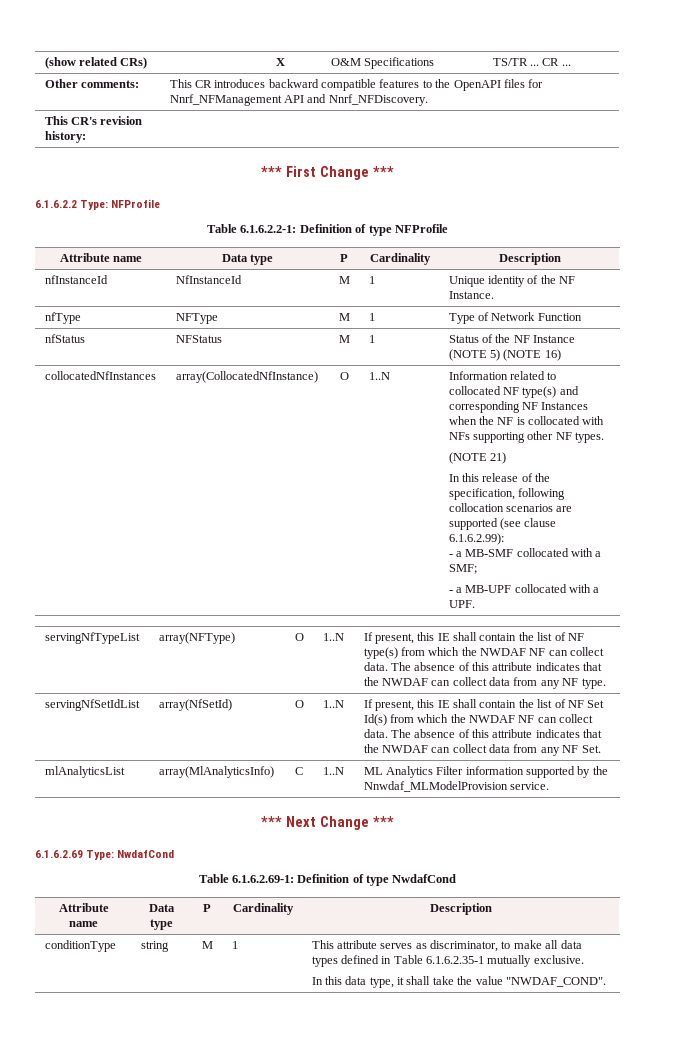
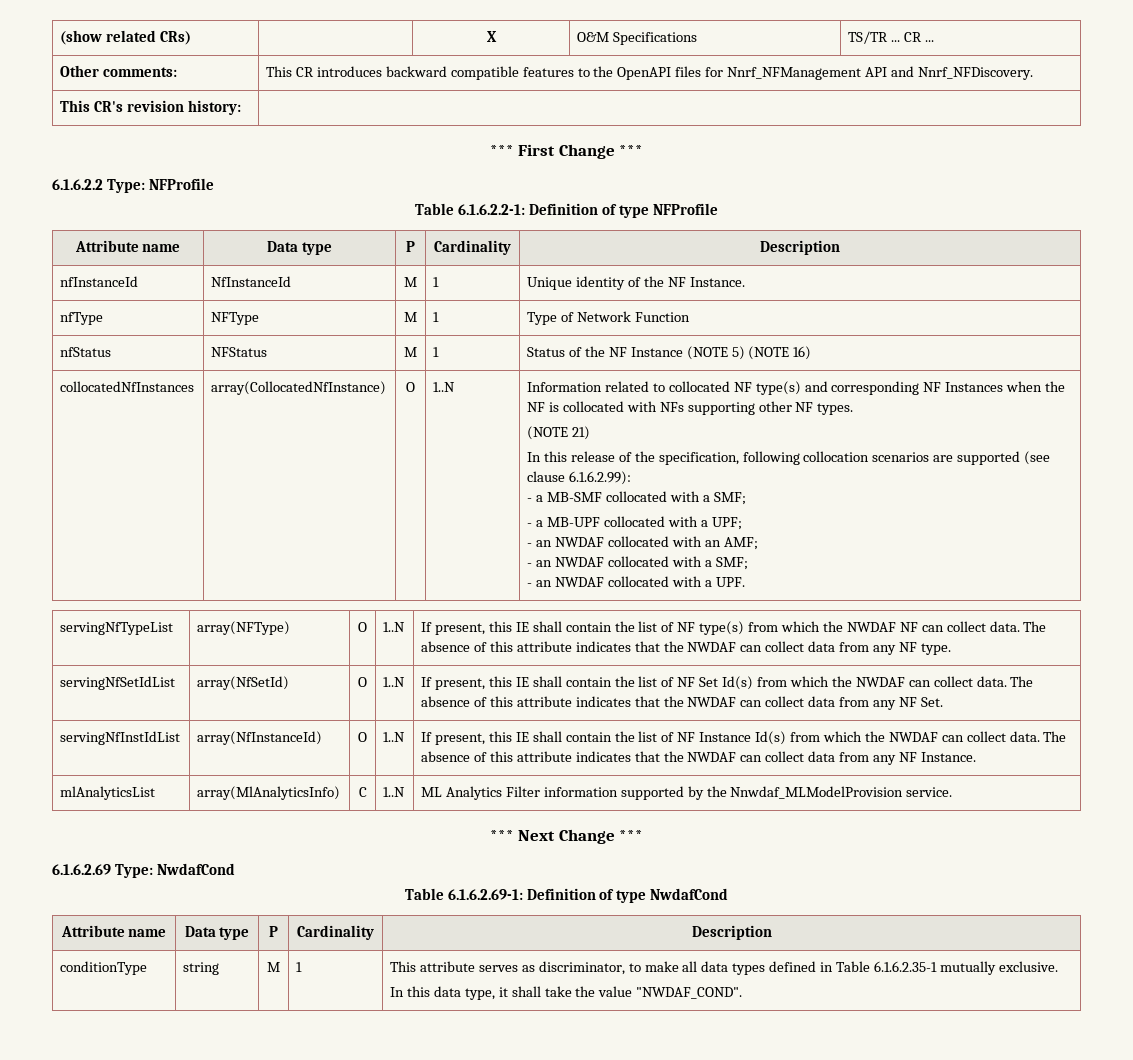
- - a MB-UPF collocated with a UPF.
+ - a MB-UPF collocated with a UPF;
+ - an NWDAF collocated with an AMF;
+ - an NWDAF collocated with a SMF;
+ - an NWDAF collocated with a UPF.
- servingNfSetIdList | array(NfSetId) | O | 1..N | If present, this IE shall contain the list of NF Set Id(s) from which the NWDAF NF can collect data. The absence of this attribute indicates that the NWDAF can collect data from any NF Set.
+ servingNfSetIdList | array(NfSetId) | O | 1..N | If present, this IE shall contain the list of NF Set Id(s) from which the NWDAF can collect data. The absence of this attribute indicates that the NWDAF can collect data from any NF Set.
+ servingNfInstIdList | array(NfInstanceId) | O | 1..N | If present, this IE shall contain the list of NF Instance Id(s) from which the NWDAF can collect data. The absence of this attribute indicates that the NWDAF can collect data from any NF Instance.

